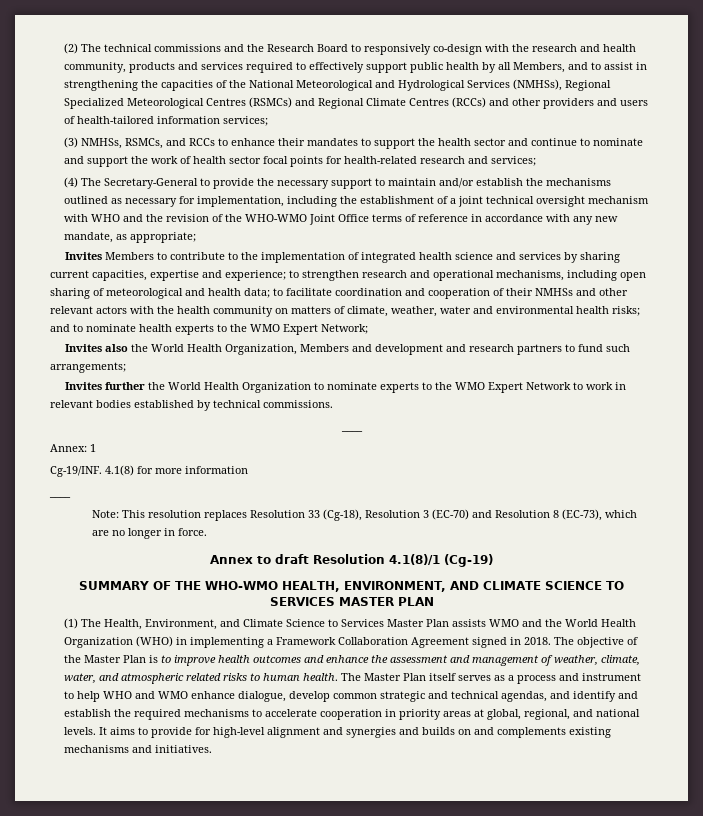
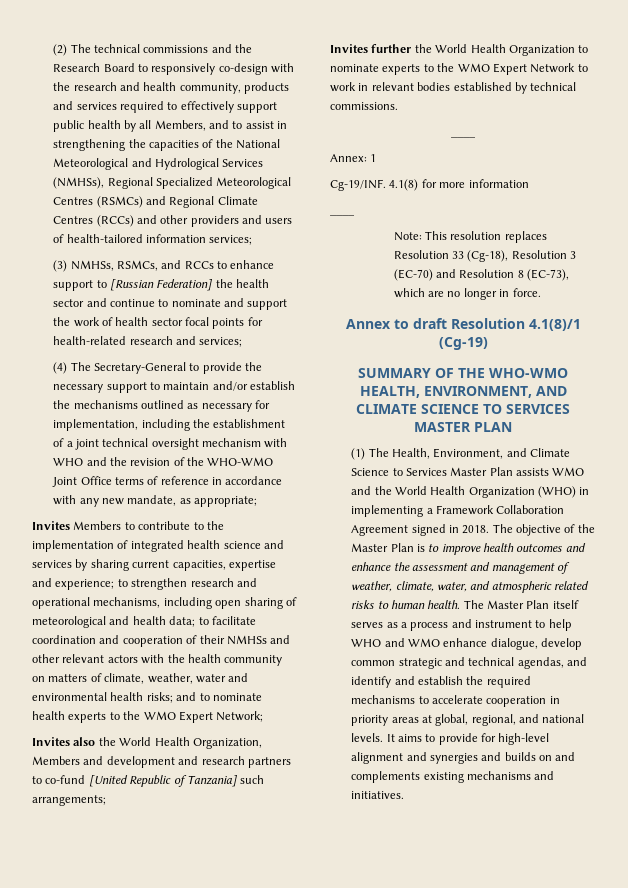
- (3) NMHSs, RSMCs, and RCCs to enhance their mandates to support the health sector and continue to nominate and support the work of health sector focal points for health-related research and services;
+ (3) NMHSs, RSMCs, and RCCs to enhance support to [Russian Federation] the health sector and continue to nominate and support the work of health sector focal points for health-related research and services;
- Invites also the World Health Organization, Members and development and research partners to fund such arrangements;
+ Invites also the World Health Organization, Members and development and research partners to co-fund [United Republic of Tanzania] such arrangements;

